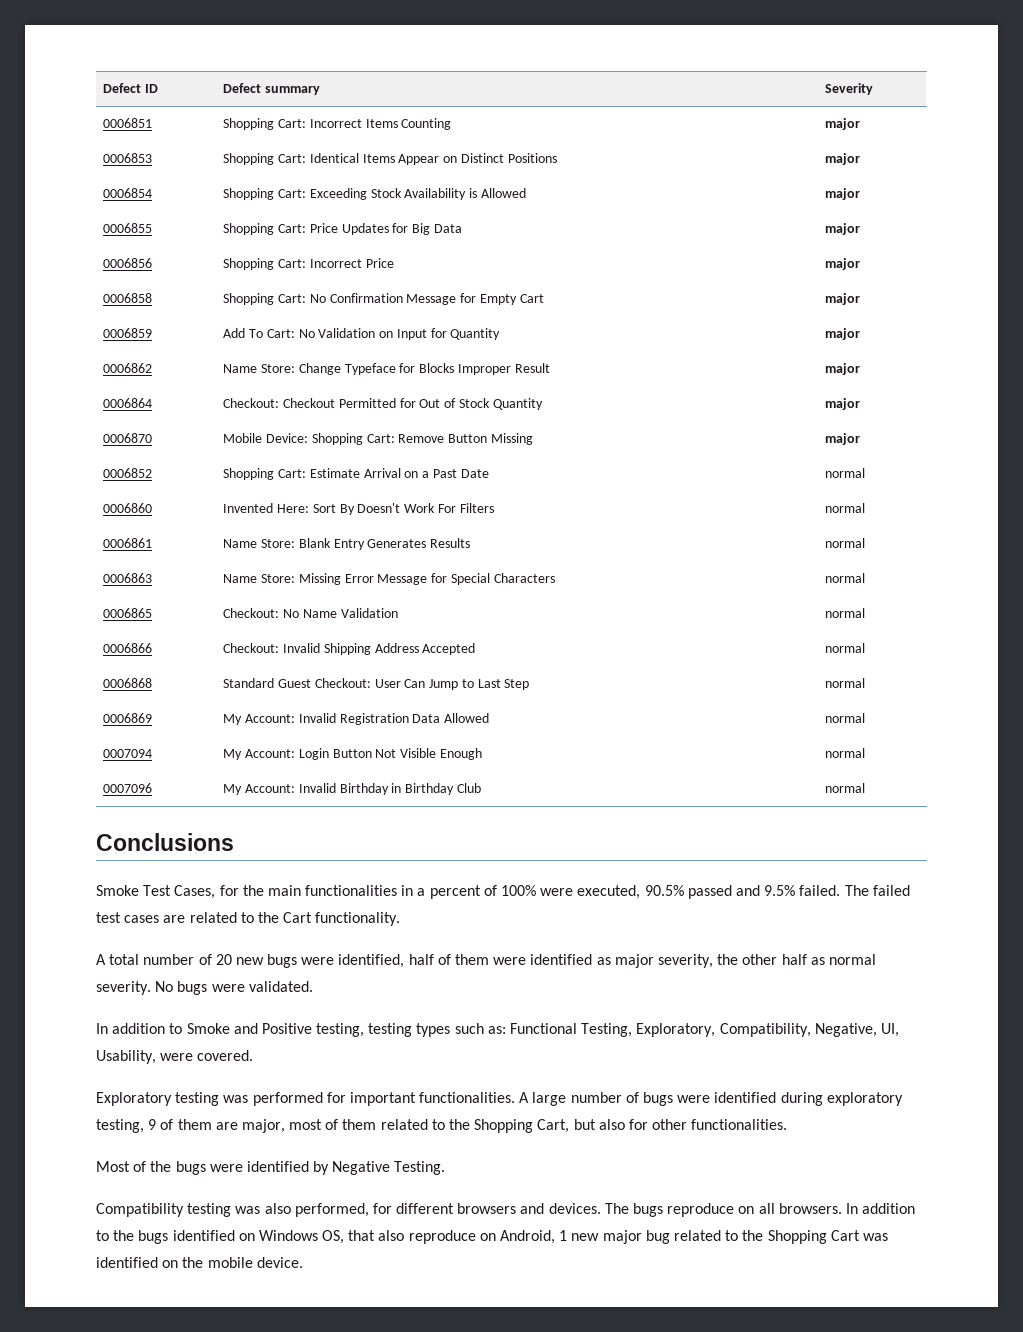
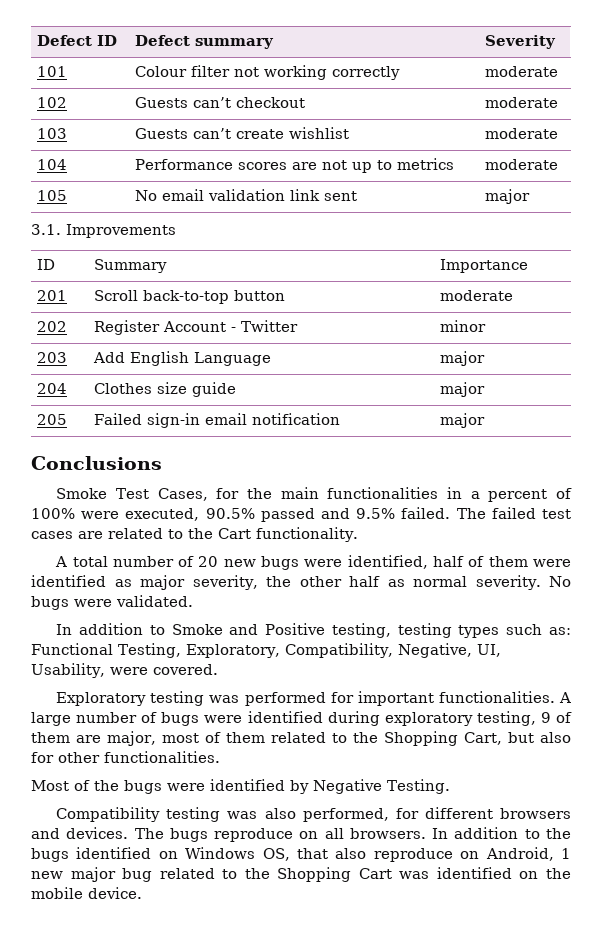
- 0006851 | Shopping Cart: Incorrect Items Counting | major
- 0006853 | Shopping Cart: Identical Items Appear on Distinct Positions | major
- 0006854 | Shopping Cart: Exceeding Stock Availability is Allowed | major
- 0006855 | Shopping Cart: Price Updates for Big Data | major
- 0006856 | Shopping Cart: Incorrect Price | major
- 0006858 | Shopping Cart: No Confirmation Message for Empty Cart | major
- 0006859 | Add To Cart: No Validation on Input for Quantity | major
- 0006862 | Name Store: Change Typeface for Blocks Improper Result | major
- 0006864 | Checkout: Checkout Permitted for Out of Stock Quantity | major
- 0006870 | Mobile Device: Shopping Cart: Remove Button Missing | major
- 0006852 | Shopping Cart: Estimate Arrival on a Past Date | normal
- 0006860 | Invented Here: Sort By Doesn't Work For Filters | normal
- 0006861 | Name Store: Blank Entry Generates Results | normal
- 0006863 | Name Store: Missing Error Message for Special Characters | normal
- 0006865 | Checkout: No Name Validation | normal
- 0006866 | Checkout: Invalid Shipping Address Accepted | normal
- 0006868 | Standard Guest Checkout: User Can Jump to Last Step | normal
- 0006869 | My Account: Invalid Registration Data Allowed | normal
- 0007094 | My Account: Login Button Not Visible Enough | normal
- 0007096 | My Account: Invalid Birthday in Birthday Club | normal
+ 101 | Colour filter not working correctly | moderate
+ 102 | Guests can’t checkout | moderate
+ 103 | Guests can’t create wishlist | moderate
+ 104 | Performance scores are not up to metrics | moderate
+ 105 | No email validation link sent | major
+ 3.1. Improvements
+ ID | Summary | Importance
+ 201 | Scroll back-to-top button | moderate
+ 202 | Register Account - Twitter | minor
+ 203 | Add English Language | major
+ 204 | Clothes size guide | major
+ 205 | Failed sign-in email notification | major

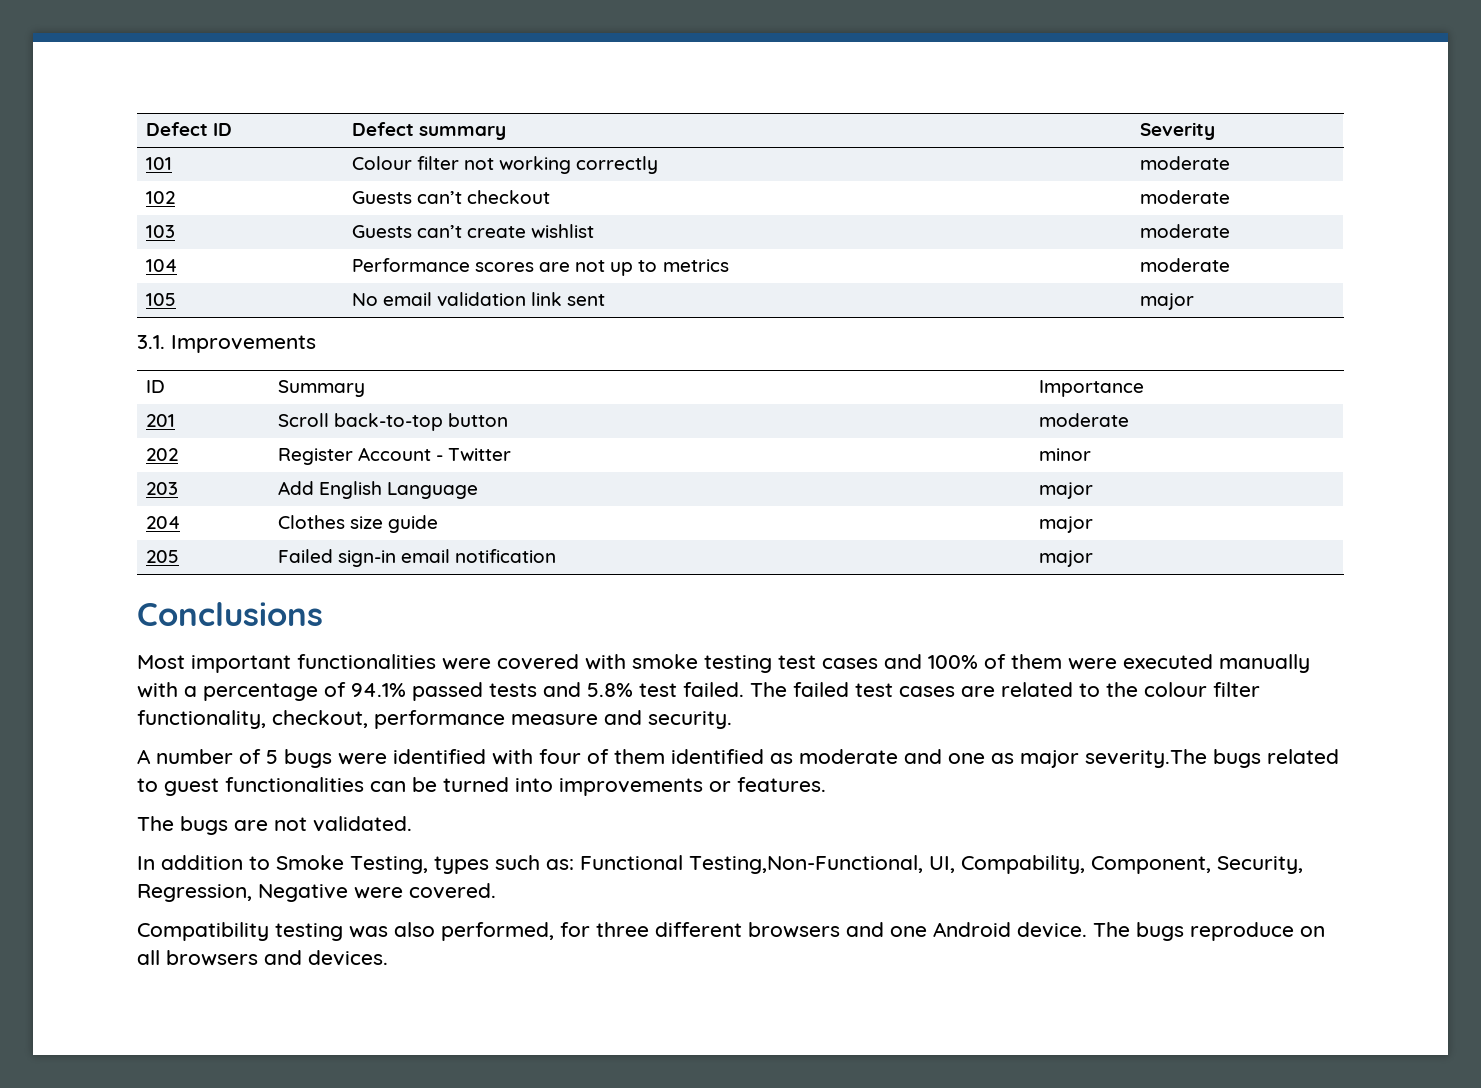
- Smoke Test Cases, for the main functionalities in a percent of 100% were executed, 90.5% passed and 9.5% failed.
+ Most important functionalities were covered with smoke testing test cases and 100% of them were executed manually with a percentage of 94.1% passed tests and 5.8% test failed.
- The failed test cases are related to the Cart functionality.
- A total number of 20 new bugs were identified, half of them were identified as major severity, the other half as normal severity. No bugs were validated.
+ The failed test cases are related to the colour filter functionality, checkout, performance measure and security.
+ A number of 5 bugs were identified with four of them identified as moderate and one as major severity.The bugs related to guest functionalities can be turned into improvements or features.
+ The bugs are not validated.
- In addition to Smoke and Positive testing, testing types such as: Functional Testing, Exploratory, Compatibility, Negative, UI, Usability, were covered.
- Exploratory testing was performed for important functionalities. A large number of bugs were identified during exploratory testing, 9 of them are major, most of them related to the Shopping Cart, but also for other functionalities.
- Most of the bugs were identified by Negative Testing.
+ In addition to Smoke Testing, types such as: Functional Testing,Non-Functional, UI, Compability, Component, Security, Regression, Negative were covered.
- Compatibility testing was also performed, for different browsers and devices.
+ Compatibility testing was also performed, for three different browsers and one Android device.
- The bugs reproduce on all browsers. In addition to the bugs identified on Windows OS, that also reproduce on Android, 1 new major bug related to the Shopping Cart was identified on the mobile device.
+ The bugs reproduce on all browsers and devices.

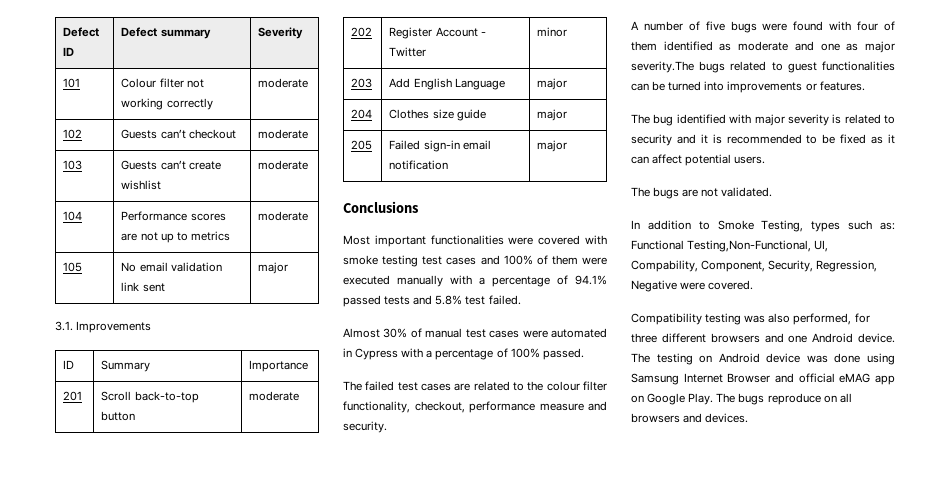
- Most important functionalities were covered with smoke testing test cases and 100% of them were executed manually with a percentage of 94.1% passed tests and 5.8% test failed. The failed test cases are related to the colour filter functionality, checkout, performance measure and security.
+ Most important functionalities were covered with smoke testing test cases and 100% of them were executed manually with a percentage of 94.1% passed tests and 5.8% test failed.
+ Almost 30% of manual test cases were automated in Cypress with a percentage of 100% passed.
+ The failed test cases are related to the colour filter functionality, checkout, performance measure and security.
- A number of 5 bugs were identified with four of them identified as moderate and one as major severity.The bugs related to guest functionalities can be turned into improvements or features.
+ A number of five bugs were found with four of them identified as moderate and one as major severity.The bugs related to guest functionalities can be turned into improvements or features.
+ The bug identified with major severity is related to security and it is recommended to be fixed as it can affect potential users.
- The bugs reproduce on all browsers and devices.
+ The testing on Android device was done using Samsung Internet Browser and official eMAG app on Google Play. The bugs reproduce on all browsers and devices.

